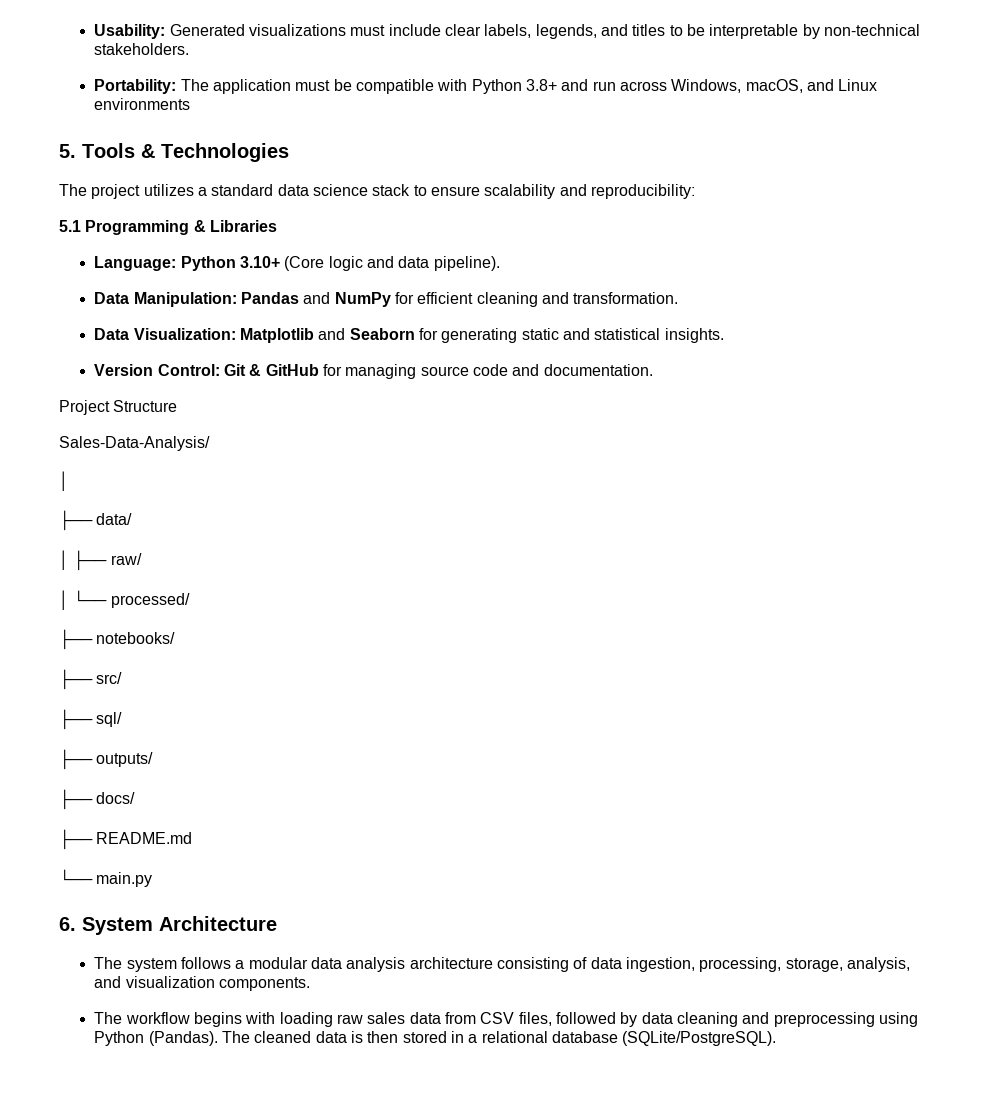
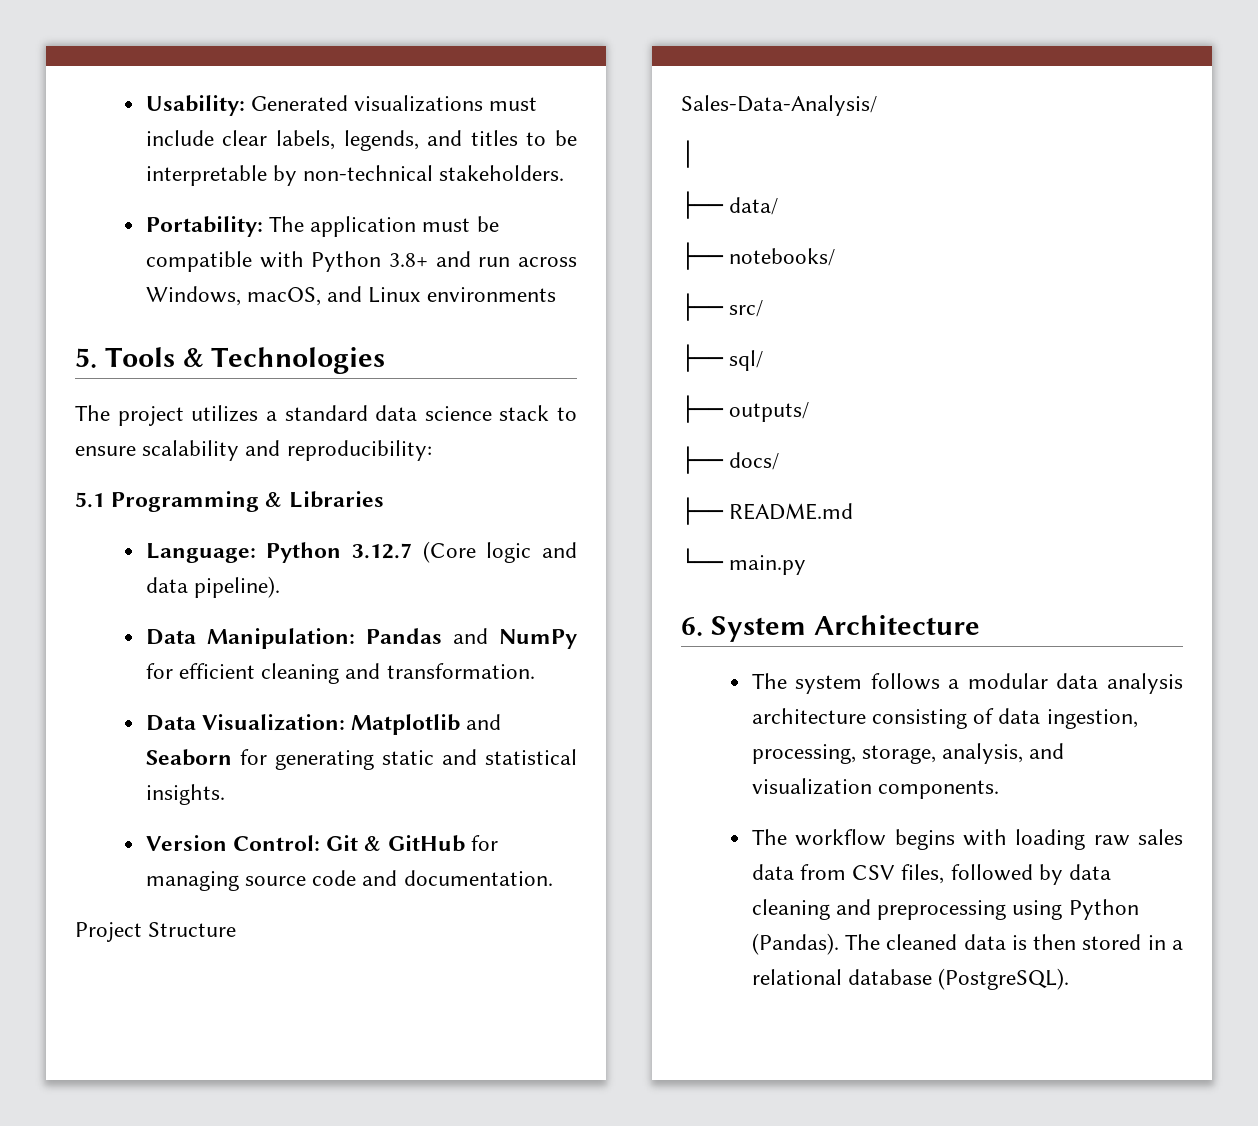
- Language: Python 3.10+ (Core logic and data pipeline).
+ Language: Python 3.12.7 (Core logic and data pipeline).
- │ ├── raw/
- │ └── processed/
- The cleaned data is then stored in a relational database (SQLite/PostgreSQL).
+ The cleaned data is then stored in a relational database (PostgreSQL).

